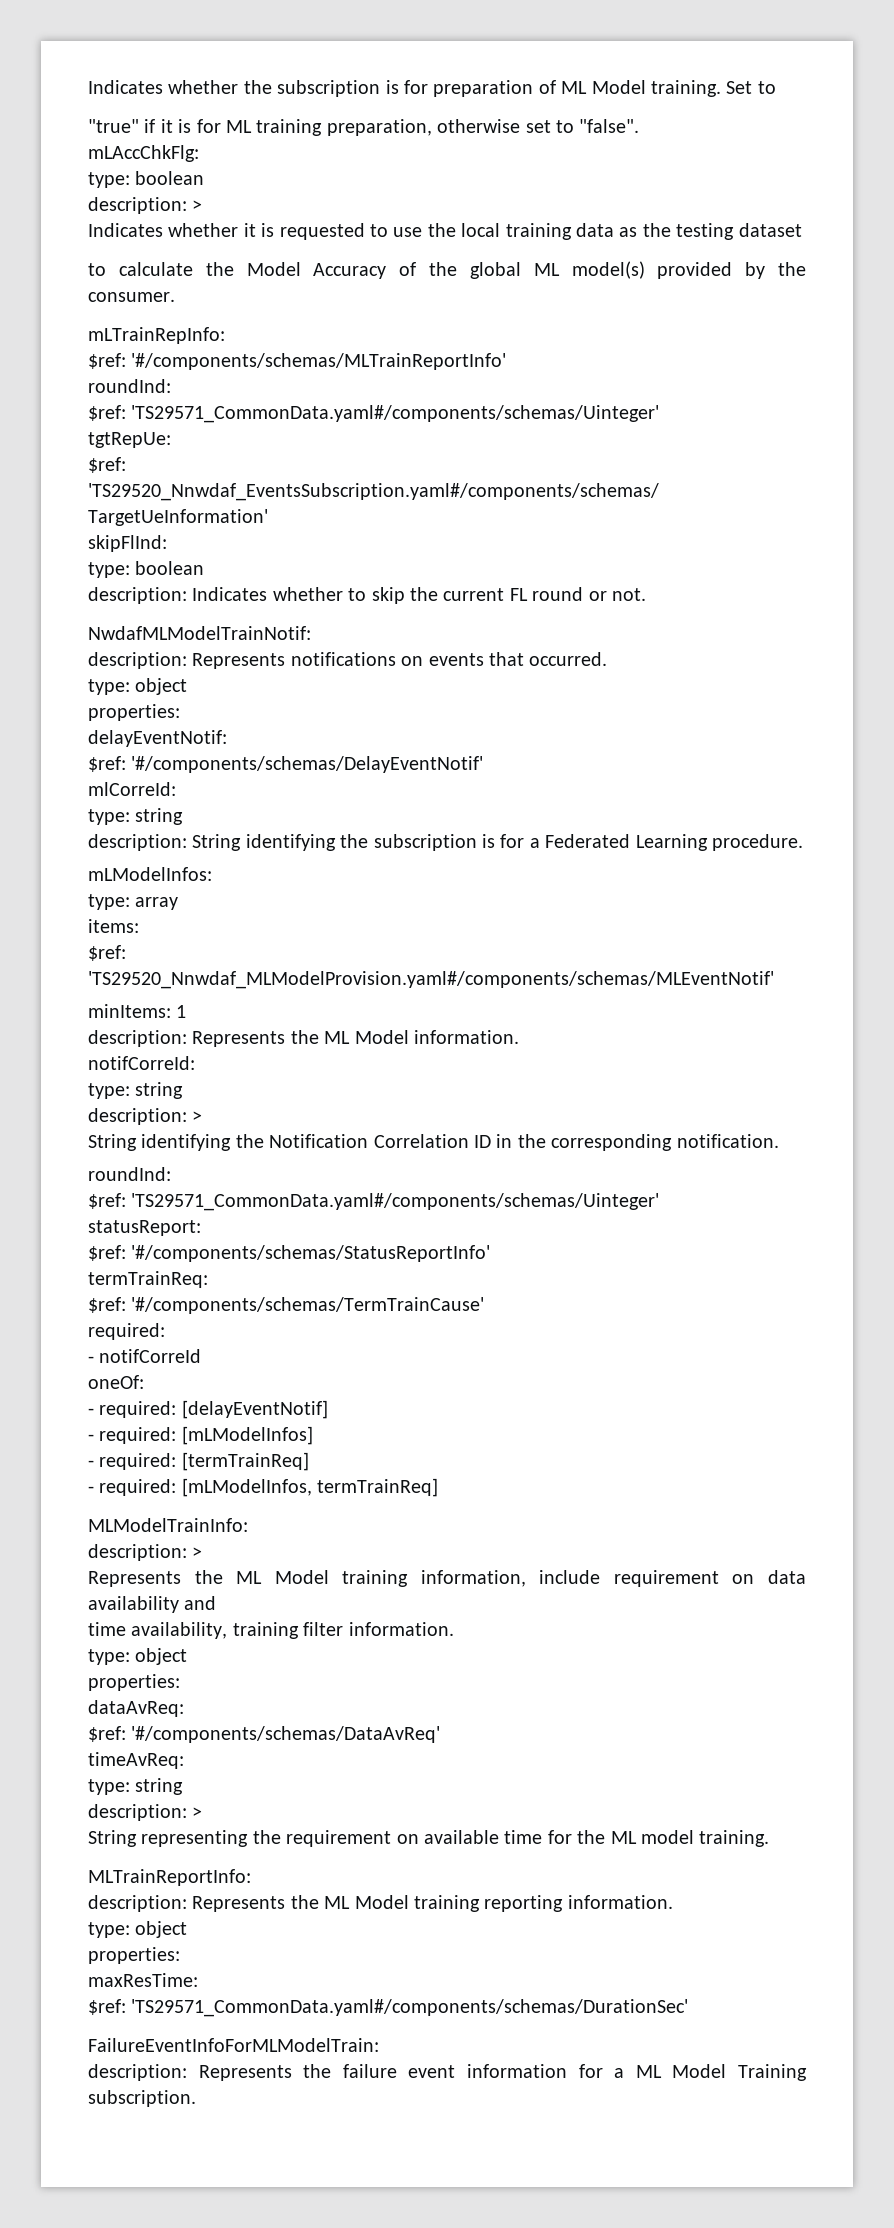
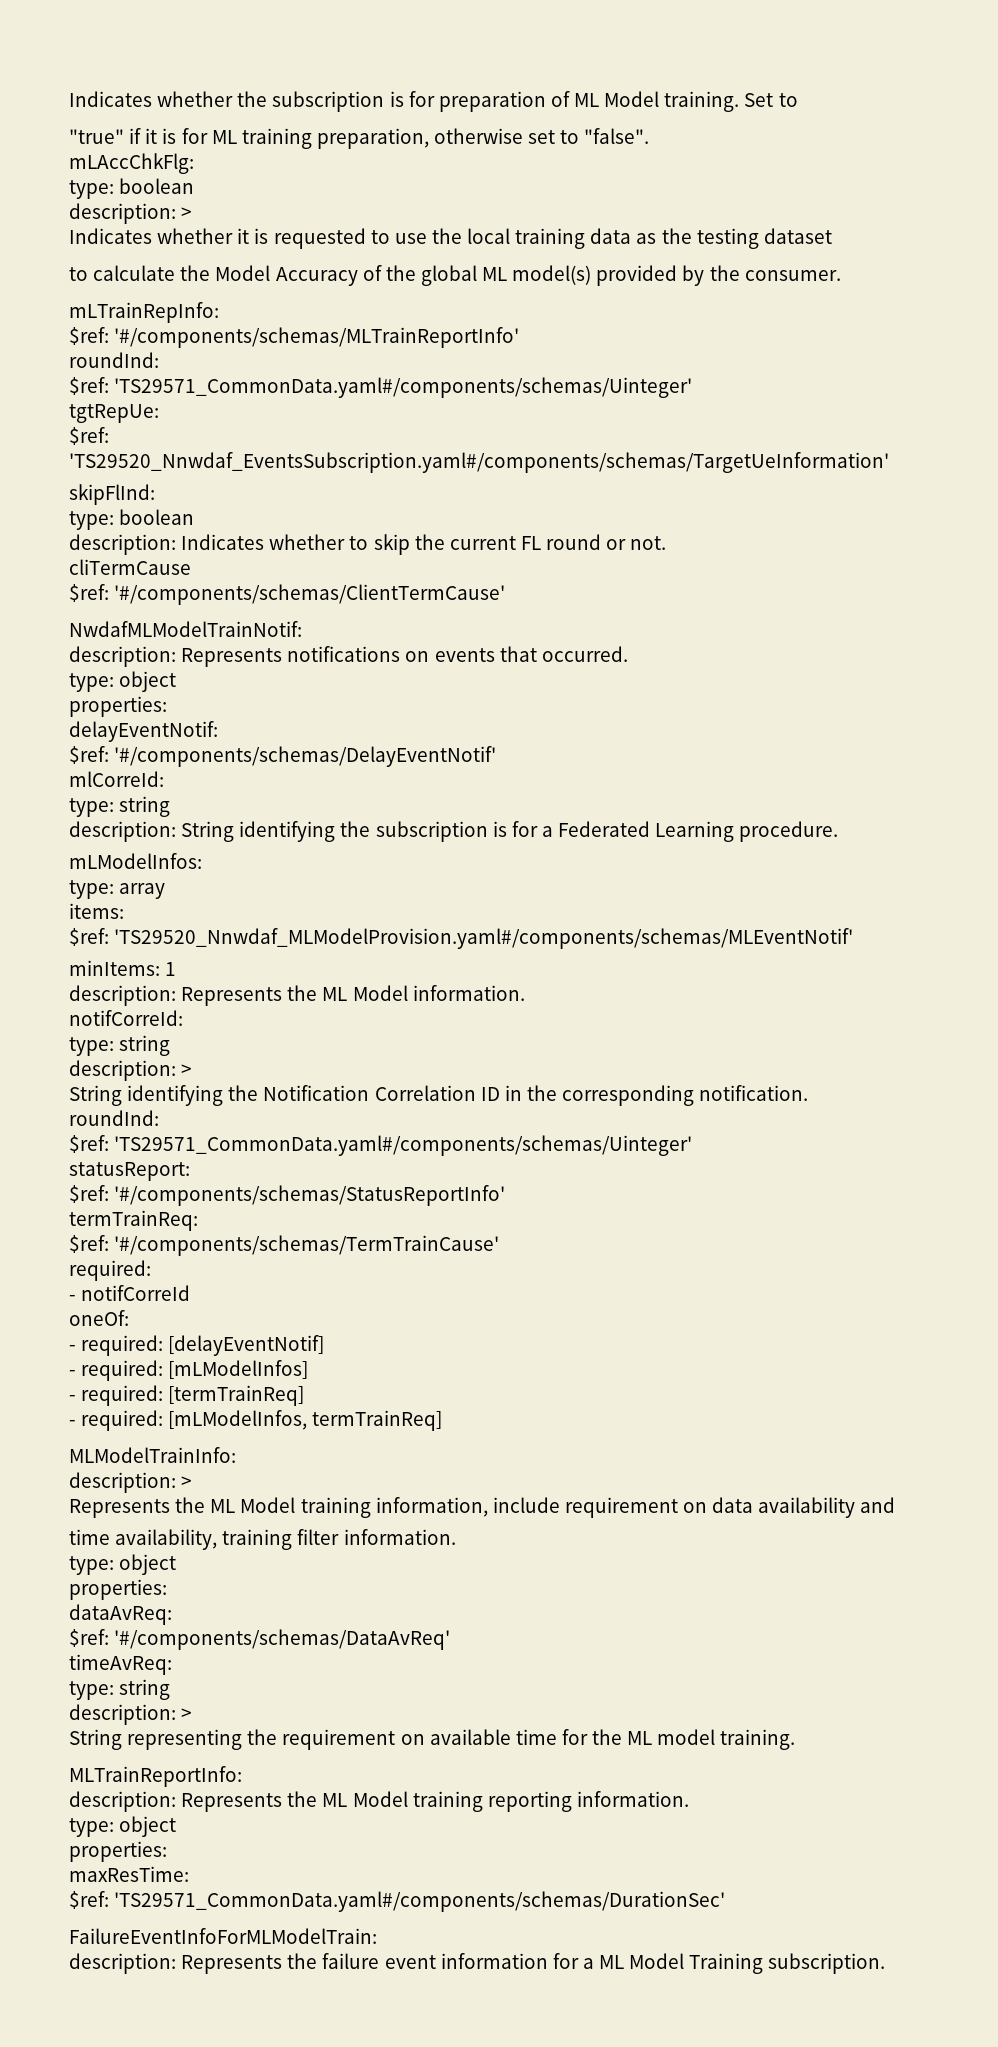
+ cliTermCause
+ $ref: '#/components/schemas/ClientTermCause'

